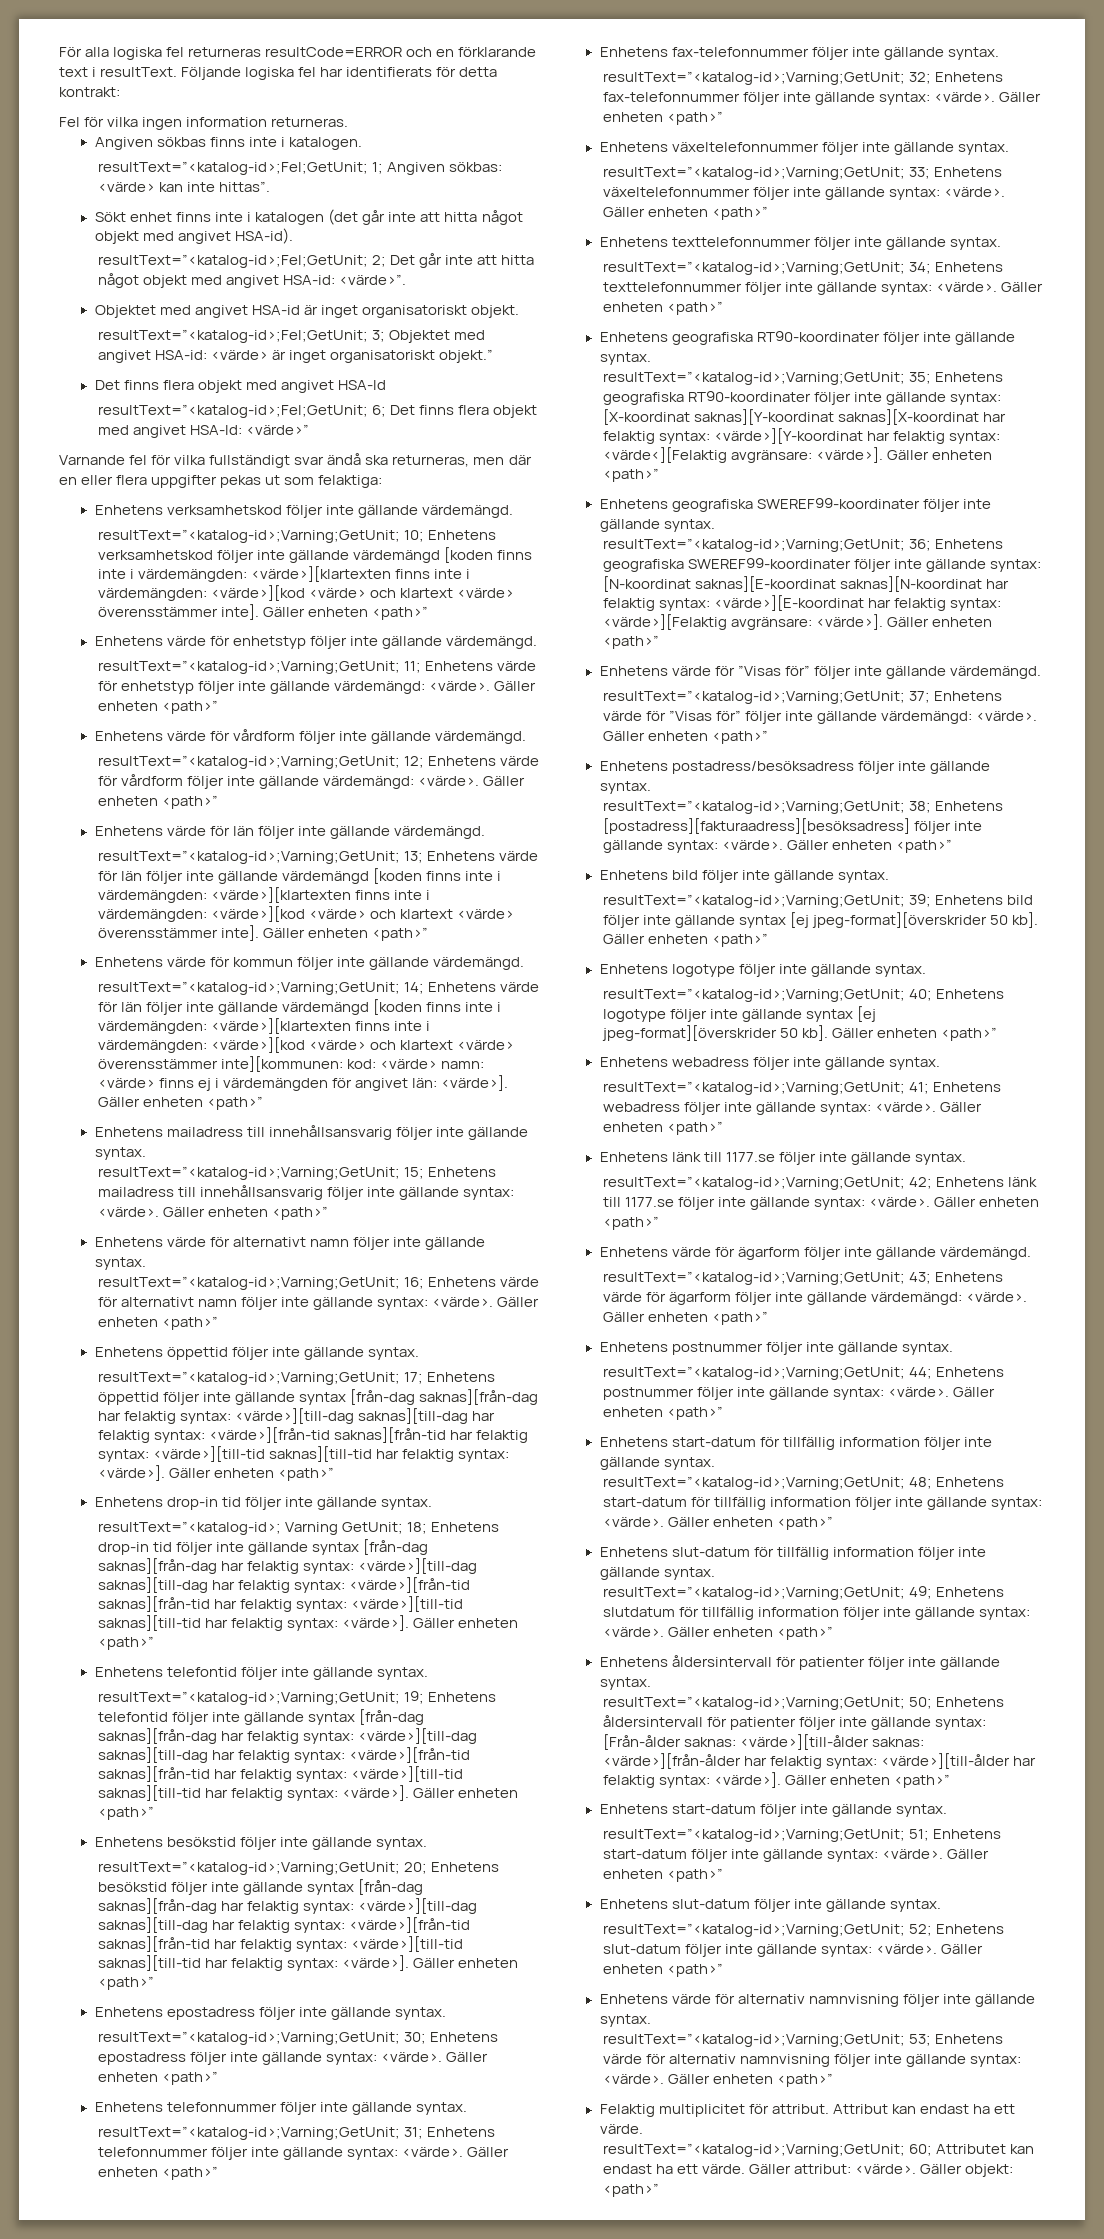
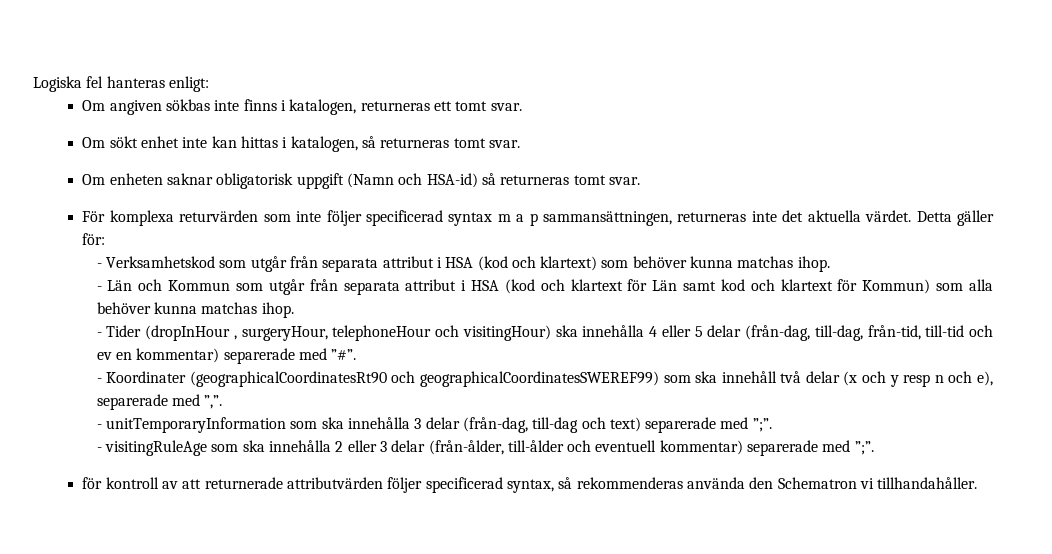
- För alla logiska fel returneras resultCode=ERROR och en förklarande text i resultText. Följande logiska fel har identifierats för detta kontrakt:
- Fel för vilka ingen information returneras.
- Angiven sökbas finns inte i katalogen.
- resultText=”<katalog-id>;Fel;GetUnit; 1; Angiven sökbas: <värde> kan inte hittas”.
- Sökt enhet finns inte i katalogen (det går inte att hitta något objekt med angivet HSA-id).
- resultText=”<katalog-id>;Fel;GetUnit; 2; Det går inte att hitta något objekt med angivet HSA-id: <värde>”.
- Objektet med angivet HSA-id är inget organisatoriskt objekt.
- resultText=”<katalog-id>;Fel;GetUnit; 3; Objektet med angivet HSA-id: <värde> är inget organisatoriskt objekt.”
- Det finns flera objekt med angivet HSA-Id
- resultText=”<katalog-id>;Fel;GetUnit; 6; Det finns flera objekt med angivet HSA-Id: <värde>”
- Varnande fel för vilka fullständigt svar ändå ska returneras, men där en eller flera uppgifter pekas ut som felaktiga:
- Enhetens verksamhetskod följer inte gällande värdemängd.
- resultText=”<katalog-id>;Varning;GetUnit; 10; Enhetens verksamhetskod följer inte gällande värdemängd [koden finns inte i värdemängden: <värde>][klartexten finns inte i värdemängden: <värde>][kod <värde> och klartext <värde> överensstämmer inte]. Gäller enheten <path>”
- Enhetens värde för enhetstyp följer inte gällande värdemängd.
- resultText=”<katalog-id>;Varning;GetUnit; 11; Enhetens värde för enhetstyp följer inte gällande värdemängd: <värde>. Gäller enheten <path>”
- Enhetens värde för vårdform följer inte gällande värdemängd.
- resultText=”<katalog-id>;Varning;GetUnit; 12; Enhetens värde för vårdform följer inte gällande värdemängd: <värde>. Gäller enheten <path>”
- Enhetens värde för län följer inte gällande värdemängd.
- resultText=”<katalog-id>;Varning;GetUnit; 13; Enhetens värde för län följer inte gällande värdemängd [koden finns inte i värdemängden: <värde>][klartexten finns inte i värdemängden: <värde>][kod <värde> och klartext <värde> överensstämmer inte]. Gäller enheten <path>”
- Enhetens värde för kommun följer inte gällande värdemängd.
- resultText=”<katalog-id>;Varning;GetUnit; 14; Enhetens värde för län följer inte gällande värdemängd [koden finns inte i värdemängden: <värde>][klartexten finns inte i värdemängden: <värde>][kod <värde> och klartext <värde> överensstämmer inte][kommunen: kod: <värde> namn: <värde> finns ej i värdemängden för angivet län: <värde>]. Gäller enheten <path>”
- Enhetens mailadress till innehållsansvarig följer inte gällande syntax.
- resultText=”<katalog-id>;Varning;GetUnit; 15; Enhetens mailadress till innehållsansvarig följer inte gällande syntax: <värde>. Gäller enheten <path>”
- Enhetens värde för alternativt namn följer inte gällande syntax.
- resultText=”<katalog-id>;Varning;GetUnit; 16; Enhetens värde för alternativt namn följer inte gällande syntax: <värde>. Gäller enheten <path>”
- Enhetens öppettid följer inte gällande syntax.
- resultText=”<katalog-id>;Varning;GetUnit; 17; Enhetens öppettid följer inte gällande syntax [från-dag saknas][från-dag har felaktig syntax: <värde>][till-dag saknas][till-dag har felaktig syntax: <värde>][från-tid saknas][från-tid har felaktig syntax: <värde>][till-tid saknas][till-tid har felaktig syntax: <värde>]. Gäller enheten <path>”
- Enhetens drop-in tid följer inte gällande syntax.
- resultText=”<katalog-id>; Varning GetUnit; 18; Enhetens drop-in tid följer inte gällande syntax [från-dag saknas][från-dag har felaktig syntax: <värde>][till-dag saknas][till-dag har felaktig syntax: <värde>][från-tid saknas][från-tid har felaktig syntax: <värde>][till-tid saknas][till-tid har felaktig syntax: <värde>]. Gäller enheten <path>”
- Enhetens telefontid följer inte gällande syntax.
- resultText=”<katalog-id>;Varning;GetUnit; 19; Enhetens telefontid följer inte gällande syntax [från-dag saknas][från-dag har felaktig syntax: <värde>][till-dag saknas][till-dag har felaktig syntax: <värde>][från-tid saknas][från-tid har felaktig syntax: <värde>][till-tid saknas][till-tid har felaktig syntax: <värde>]. Gäller enheten <path>”
- Enhetens besökstid följer inte gällande syntax.
- resultText=”<katalog-id>;Varning;GetUnit; 20; Enhetens besökstid följer inte gällande syntax [från-dag saknas][från-dag har felaktig syntax: <värde>][till-dag saknas][till-dag har felaktig syntax: <värde>][från-tid saknas][från-tid har felaktig syntax: <värde>][till-tid saknas][till-tid har felaktig syntax: <värde>]. Gäller enheten <path>”
- Enhetens epostadress följer inte gällande syntax.
- resultText=”<katalog-id>;Varning;GetUnit; 30; Enhetens epostadress följer inte gällande syntax: <värde>. Gäller enheten <path>”
- Enhetens telefonnummer följer inte gällande syntax.
- resultText=”<katalog-id>;Varning;GetUnit; 31; Enhetens telefonnummer följer inte gällande syntax: <värde>. Gäller enheten <path>”
- Enhetens fax-telefonnummer följer inte gällande syntax.
- resultText=”<katalog-id>;Varning;GetUnit; 32; Enhetens fax-telefonnummer följer inte gällande syntax: <värde>. Gäller enheten <path>”
- Enhetens växeltelefonnummer följer inte gällande syntax.
- resultText=”<katalog-id>;Varning;GetUnit; 33; Enhetens växeltelefonnummer följer inte gällande syntax: <värde>. Gäller enheten <path>”
- Enhetens texttelefonnummer följer inte gällande syntax.
- resultText=”<katalog-id>;Varning;GetUnit; 34; Enhetens texttelefonnummer följer inte gällande syntax: <värde>. Gäller enheten <path>”
- Enhetens geografiska RT90-koordinater följer inte gällande syntax.
- resultText=”<katalog-id>;Varning;GetUnit; 35; Enhetens geografiska RT90-koordinater följer inte gällande syntax: [X-koordinat saknas][Y-koordinat saknas][X-koordinat har felaktig syntax: <värde>][Y-koordinat har felaktig syntax: <värde<][Felaktig avgränsare: <värde>]. Gäller enheten <path>”
- Enhetens geografiska SWEREF99-koordinater följer inte gällande syntax.
- resultText=”<katalog-id>;Varning;GetUnit; 36; Enhetens geografiska SWEREF99-koordinater följer inte gällande syntax: [N-koordinat saknas][E-koordinat saknas][N-koordinat har felaktig syntax: <värde>][E-koordinat har felaktig syntax: <värde>][Felaktig avgränsare: <värde>]. Gäller enheten <path>”
- Enhetens värde för ”Visas för” följer inte gällande värdemängd.
- resultText=”<katalog-id>;Varning;GetUnit; 37; Enhetens värde för ”Visas för” följer inte gällande värdemängd: <värde>. Gäller enheten <path>”
- Enhetens postadress/besöksadress följer inte gällande syntax.
- resultText=”<katalog-id>;Varning;GetUnit; 38; Enhetens [postadress][fakturaadress][besöksadress] följer inte gällande syntax: <värde>. Gäller enheten <path>”
- Enhetens bild följer inte gällande syntax.
- resultText=”<katalog-id>;Varning;GetUnit; 39; Enhetens bild följer inte gällande syntax [ej jpeg-format][överskrider 50 kb]. Gäller enheten <path>”
- Enhetens logotype följer inte gällande syntax.
- resultText=”<katalog-id>;Varning;GetUnit; 40; Enhetens logotype följer inte gällande syntax [ej jpeg-format][överskrider 50 kb]. Gäller enheten <path>”
- Enhetens webadress följer inte gällande syntax.
- resultText=”<katalog-id>;Varning;GetUnit; 41; Enhetens webadress följer inte gällande syntax: <värde>. Gäller enheten <path>”
- Enhetens länk till 1177.se följer inte gällande syntax.
- resultText=”<katalog-id>;Varning;GetUnit; 42; Enhetens länk till 1177.se följer inte gällande syntax: <värde>. Gäller enheten <path>”
- Enhetens värde för ägarform följer inte gällande värdemängd.
- resultText=”<katalog-id>;Varning;GetUnit; 43; Enhetens värde för ägarform följer inte gällande värdemängd: <värde>. Gäller enheten <path>”
- Enhetens postnummer följer inte gällande syntax.
- resultText=”<katalog-id>;Varning;GetUnit; 44; Enhetens postnummer följer inte gällande syntax: <värde>. Gäller enheten <path>”
- Enhetens start-datum för tillfällig information följer inte gällande syntax.
- resultText=”<katalog-id>;Varning;GetUnit; 48; Enhetens start-datum för tillfällig information följer inte gällande syntax: <värde>. Gäller enheten <path>”
- Enhetens slut-datum för tillfällig information följer inte gällande syntax.
- resultText=”<katalog-id>;Varning;GetUnit; 49; Enhetens slutdatum för tillfällig information följer inte gällande syntax: <värde>. Gäller enheten <path>”
- Enhetens åldersintervall för patienter följer inte gällande syntax.
- resultText=”<katalog-id>;Varning;GetUnit; 50; Enhetens åldersintervall för patienter följer inte gällande syntax: [Från-ålder saknas: <värde>][till-ålder saknas: <värde>][från-ålder har felaktig syntax: <värde>][till-ålder har felaktig syntax: <värde>]. Gäller enheten <path>”
- Enhetens start-datum följer inte gällande syntax.
- resultText=”<katalog-id>;Varning;GetUnit; 51; Enhetens start-datum följer inte gällande syntax: <värde>. Gäller enheten <path>”
- Enhetens slut-datum följer inte gällande syntax.
- resultText=”<katalog-id>;Varning;GetUnit; 52; Enhetens slut-datum följer inte gällande syntax: <värde>. Gäller enheten <path>”
- Enhetens värde för alternativ namnvisning följer inte gällande syntax.
- resultText=”<katalog-id>;Varning;GetUnit; 53; Enhetens värde för alternativ namnvisning följer inte gällande syntax: <värde>. Gäller enheten <path>”
- Felaktig multiplicitet för attribut. Attribut kan endast ha ett värde.
- resultText=”<katalog-id>;Varning;GetUnit; 60; Attributet kan endast ha ett värde. Gäller attribut: <värde>. Gäller objekt: <path>”
+ Logiska fel hanteras enligt:
+ Om angiven sökbas inte finns i katalogen, returneras ett tomt svar.
+ Om sökt enhet inte kan hittas i katalogen, så returneras tomt svar.
+ Om enheten saknar obligatorisk uppgift (Namn och HSA-id) så returneras tomt svar.
+ För komplexa returvärden som inte följer specificerad syntax m a p sammansättningen, returneras inte det aktuella värdet. Detta gäller för:
+ - Verksamhetskod som utgår från separata attribut i HSA (kod och klartext) som behöver kunna matchas ihop.
+ - Län och Kommun som utgår från separata attribut i HSA (kod och klartext för Län samt kod och klartext för Kommun) som alla behöver kunna matchas ihop.
+ - Tider (dropInHour , surgeryHour, telephoneHour och visitingHour) ska innehålla 4 eller 5 delar (från-dag, till-dag, från-tid, till-tid och ev en kommentar) separerade med ”#”.
+ - Koordinater (geographicalCoordinatesRt90 och geographicalCoordinatesSWEREF99) som ska innehåll två delar (x och y resp n och e), separerade med ”,”.
+ - unitTemporaryInformation som ska innehålla 3 delar (från-dag, till-dag och text) separerade med ”;”.
+ - visitingRuleAge som ska innehålla 2 eller 3 delar (från-ålder, till-ålder och eventuell kommentar) separerade med ”;”.
+ för kontroll av att returnerade attributvärden följer specificerad syntax, så rekommenderas använda den Schematron vi tillhandahåller.

